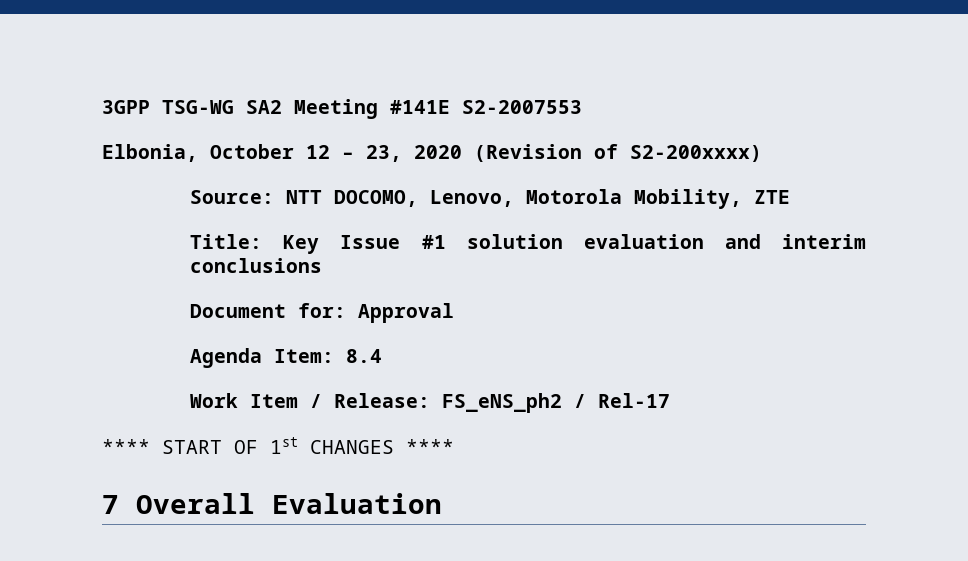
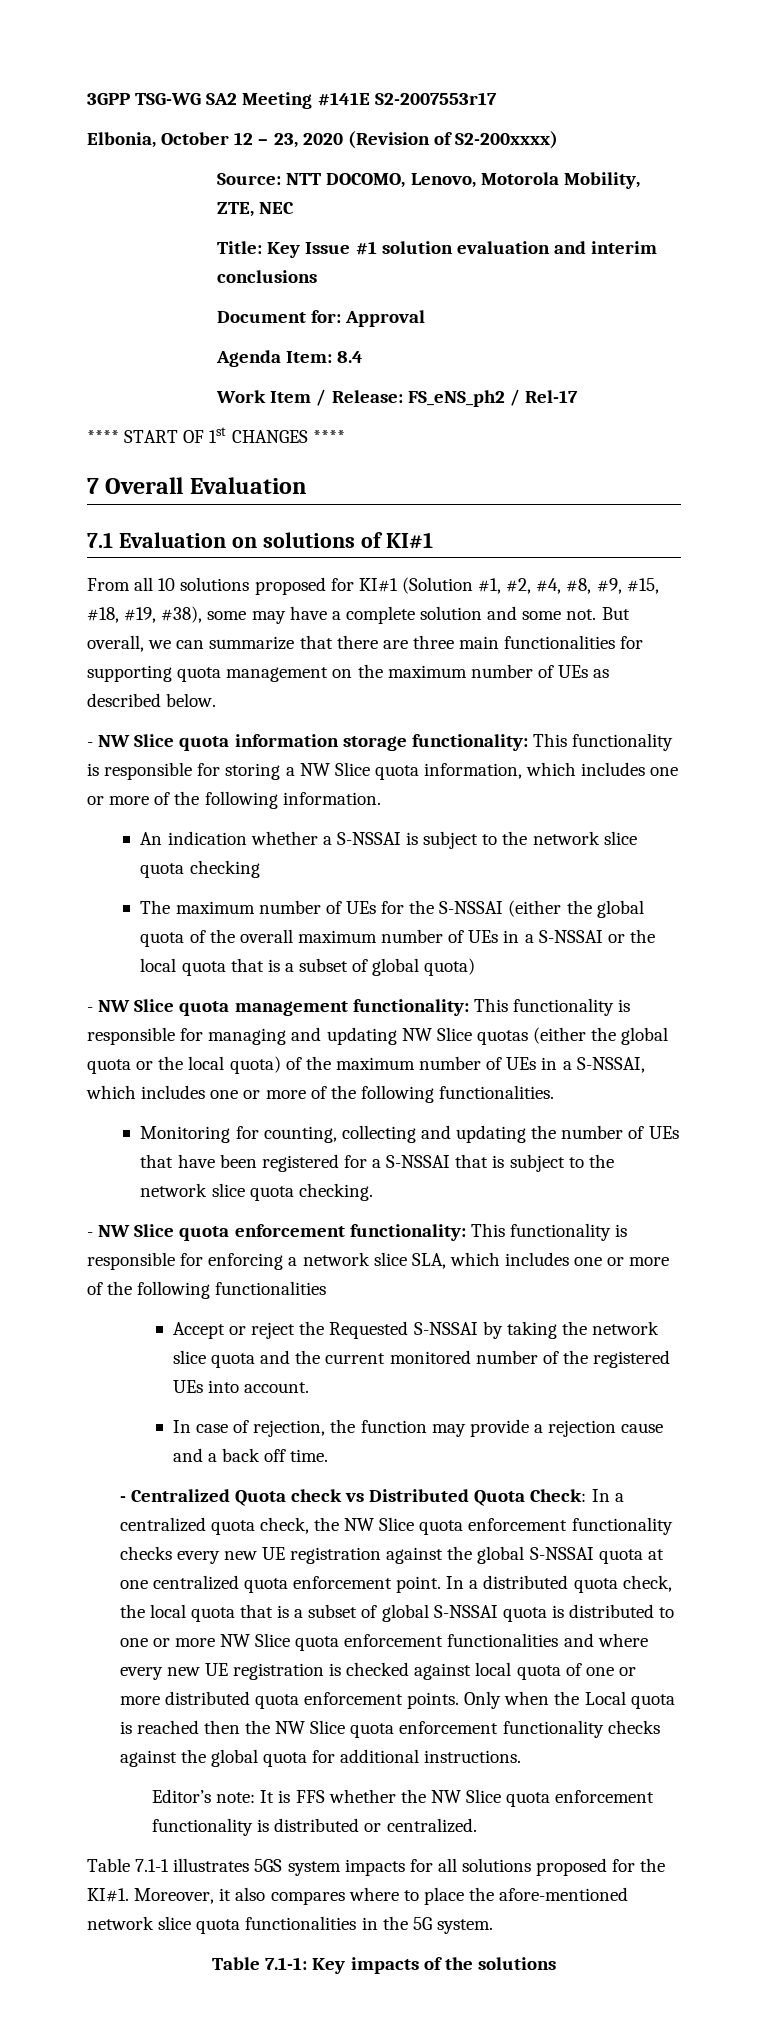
- 3GPP TSG-WG SA2 Meeting #141E S2-2007553
+ 3GPP TSG-WG SA2 Meeting #141E S2-2007553r17
- Source: NTT DOCOMO, Lenovo, Motorola Mobility, ZTE
+ Source: NTT DOCOMO, Lenovo, Motorola Mobility, ZTE, NEC
+ 7.1 Evaluation on solutions of KI#1
+ From all 10 solutions proposed for KI#1 (Solution #1, #2, #4, #8, #9, #15, #18, #19, #38), some may have a complete solution and some not. But overall, we can summarize that there are three main functionalities for supporting quota management on the maximum number of UEs as described below.
+ - NW Slice quota information storage functionality: This functionality is responsible for storing a NW Slice quota information, which includes one or more of the following information.
+ An indication whether a S-NSSAI is subject to the network slice quota checking
+ The maximum number of UEs for the S-NSSAI (either the global quota of the overall maximum number of UEs in a S-NSSAI or the local quota that is a subset of global quota)
+ - NW Slice quota management functionality: This functionality is responsible for managing and updating NW Slice quotas (either the global quota or the local quota) of the maximum number of UEs in a S-NSSAI, which includes one or more of the following functionalities.
+ Monitoring for counting, collecting and updating the number of UEs that have been registered for a S-NSSAI that is subject to the network slice quota checking.
+ - NW Slice quota enforcement functionality: This functionality is responsible for enforcing a network slice SLA, which includes one or more of the following functionalities
+ Accept or reject the Requested S-NSSAI by taking the network slice quota and the current monitored number of the registered UEs into account.
+ In case of rejection, the function may provide a rejection cause and a back off time.
+ - Centralized Quota check vs Distributed Quota Check: In a centralized quota check, the NW Slice quota enforcement functionality checks every new UE registration against the global S-NSSAI quota at one centralized quota enforcement point. In a distributed quota check, the local quota that is a subset of global S-NSSAI quota is distributed to one or more NW Slice quota enforcement functionalities and where every new UE registration is checked against local quota of one or more distributed quota enforcement points. Only when the Local quota is reached then the NW Slice quota enforcement functionality checks against the global quota for additional instructions.
+ Editor’s note: It is FFS whether the NW Slice quota enforcement functionality is distributed or centralized.
+ Table 7.1-1 illustrates 5GS system impacts for all solutions proposed for the KI#1. Moreover, it also compares where to place the afore-mentioned network slice quota functionalities in the 5G system.
+ Table 7.1-1: Key impacts of the solutions

